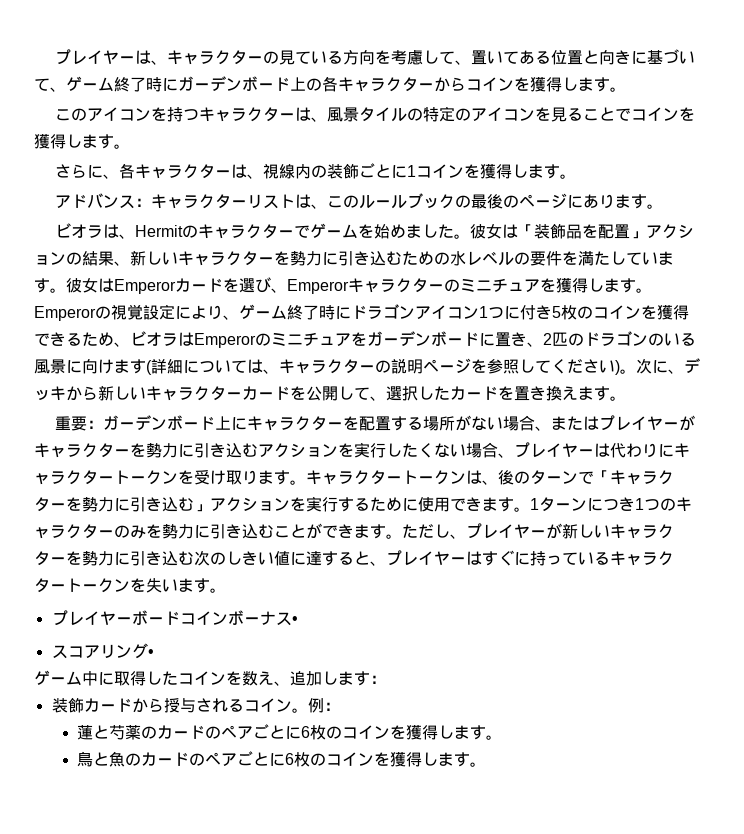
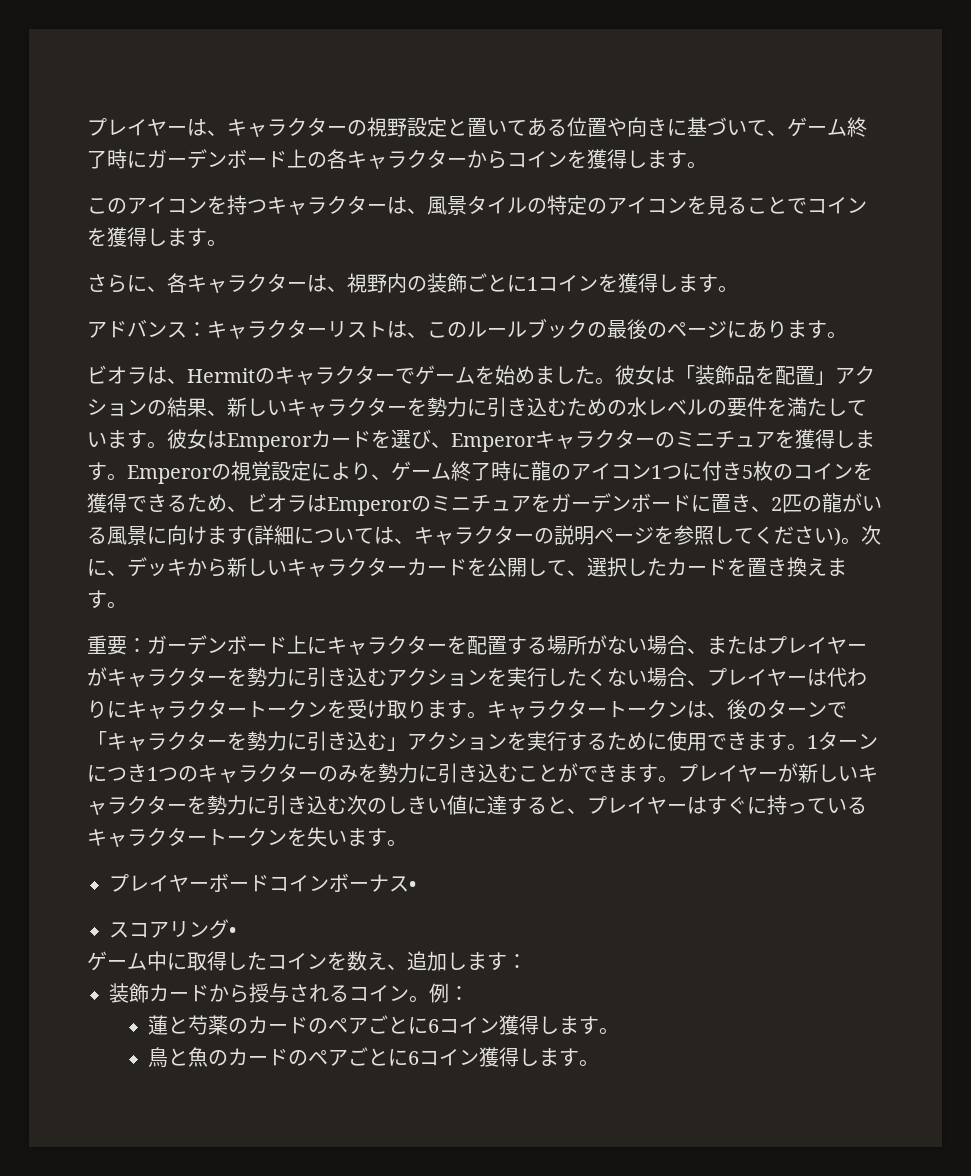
- プレイヤーは、キャラクターの見ている方向を考慮して、置いてある位置と向きに基づいて、ゲーム終了時にガーデンボード上の各キャラクターからコインを獲得します。
+ プレイヤーは、キャラクターの視野設定と置いてある位置や向きに基づいて、ゲーム終了時にガーデンボード上の各キャラクターからコインを獲得します。
- さらに、各キャラクターは、視線内の装飾ごとに1コインを獲得します。
+ さらに、各キャラクターは、視野内の装飾ごとに1コインを獲得します。
- Emperorの視覚設定により、ゲーム終了時にドラゴンアイコン1つに付き5枚のコインを獲得できるため、ビオラはEmperorのミニチュアをガーデンボードに置き、2匹のドラゴンのいる風景に向けます(詳細については、キャラクターの説明ページを参照してください)。
+ Emperorの視覚設定により、ゲーム終了時に龍のアイコン1つに付き5枚のコインを獲得できるため、ビオラはEmperorのミニチュアをガーデンボードに置き、2匹の龍がいる風景に向けます(詳細については、キャラクターの説明ページを参照してください)。
- ただし、プレイヤーが新しいキャラクターを勢力に引き込む次のしきい値に達すると、プレイヤーはすぐに持っているキャラクタートークンを失います。
+ プレイヤーが新しいキャラクターを勢力に引き込む次のしきい値に達すると、プレイヤーはすぐに持っているキャラクタートークンを失います。
- 蓮と芍薬のカードのペアごとに6枚のコインを獲得します。
+ 蓮と芍薬のカードのペアごとに6コイン獲得します。
- 鳥と魚のカードのペアごとに6枚のコインを獲得します。
+ 鳥と魚のカードのペアごとに6コイン獲得します。

